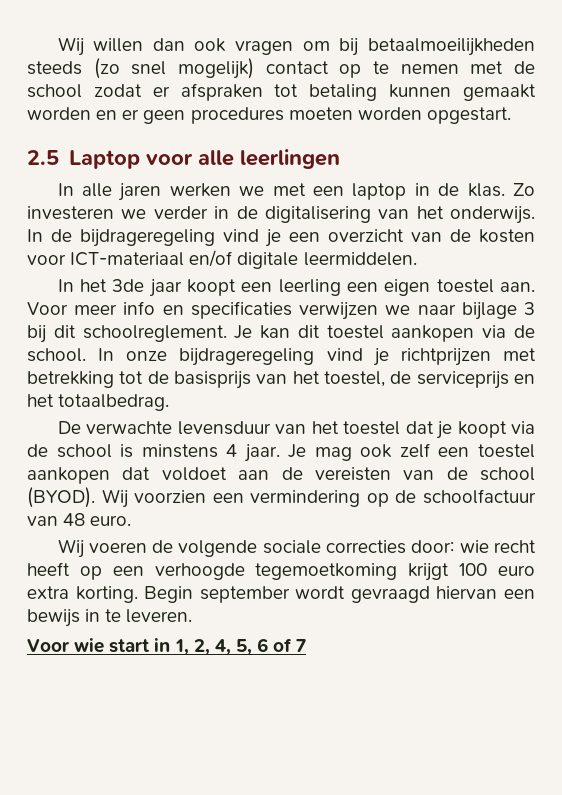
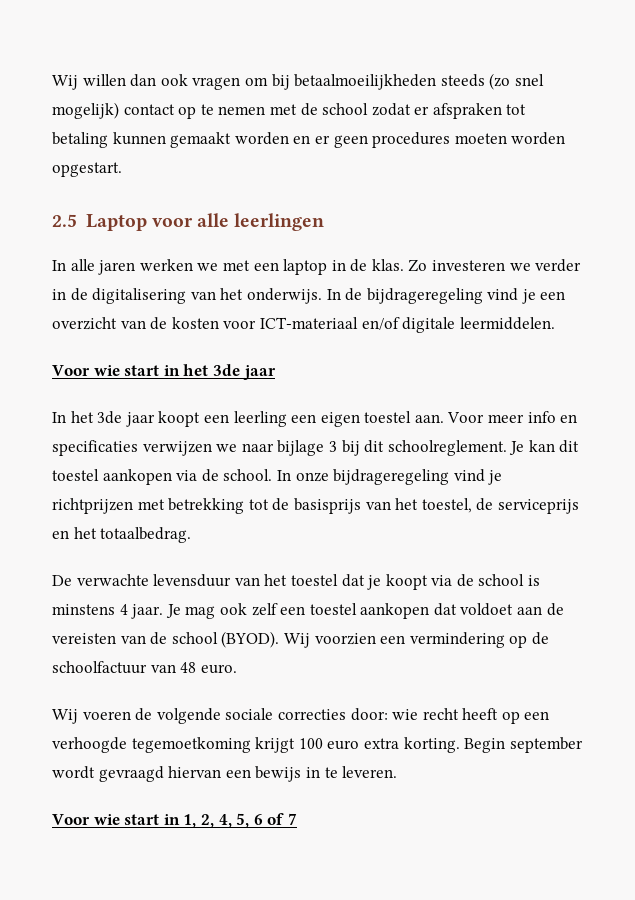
+ Voor wie start in het 3de jaar

